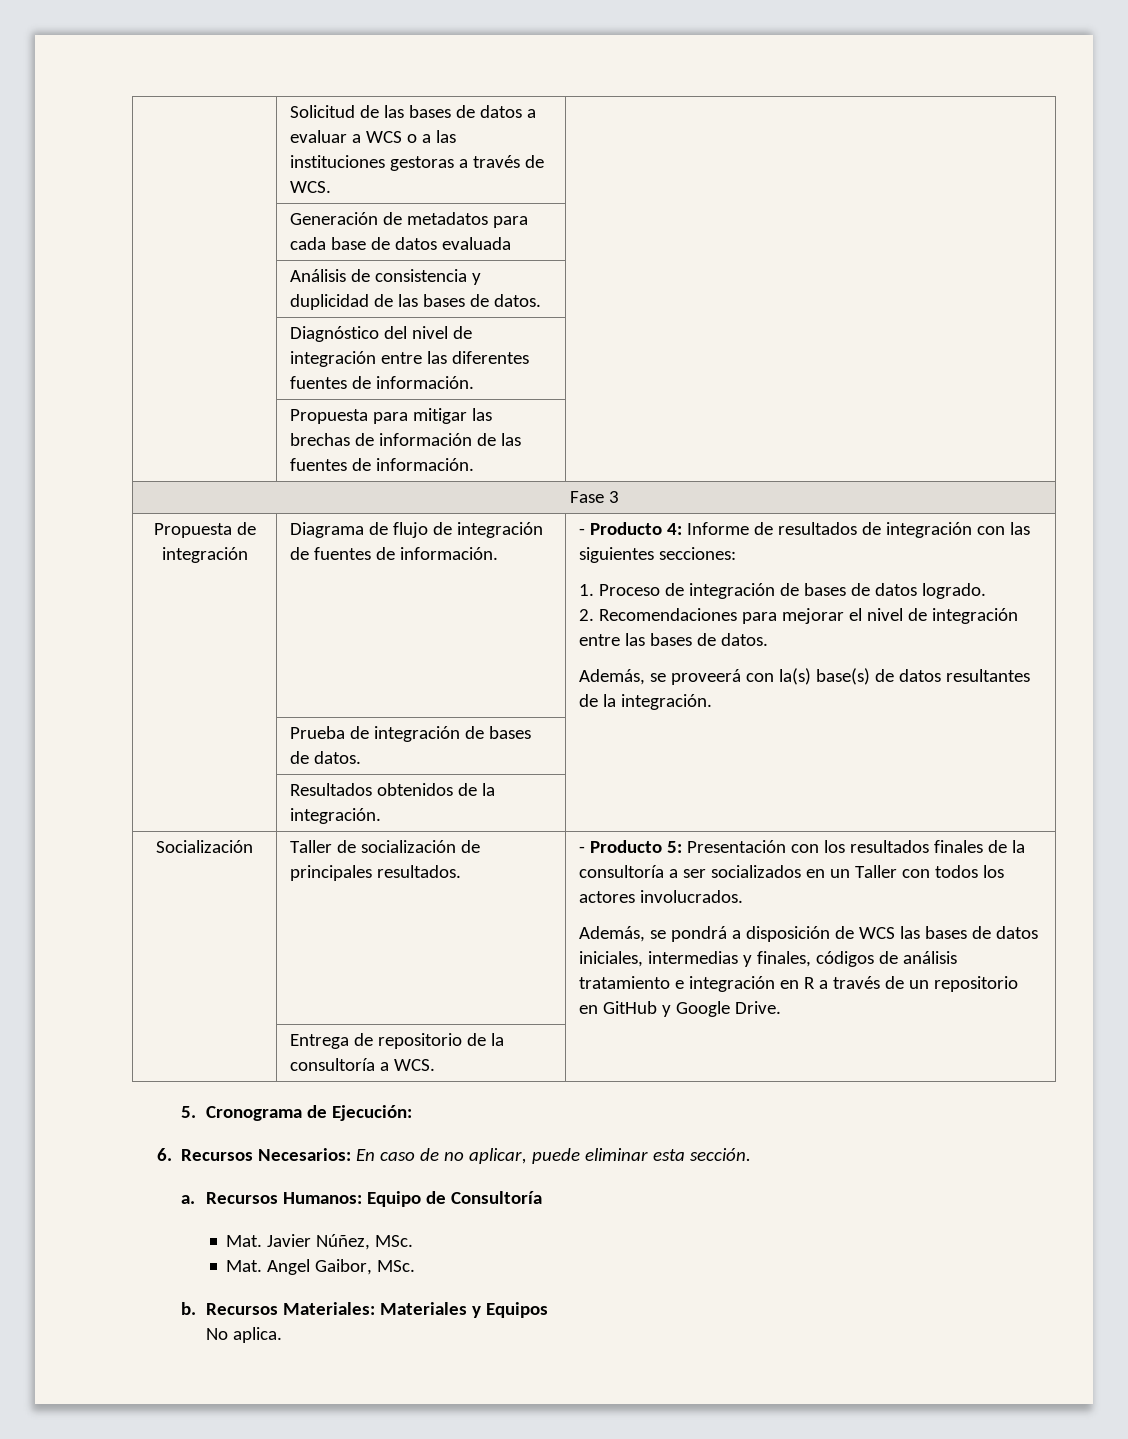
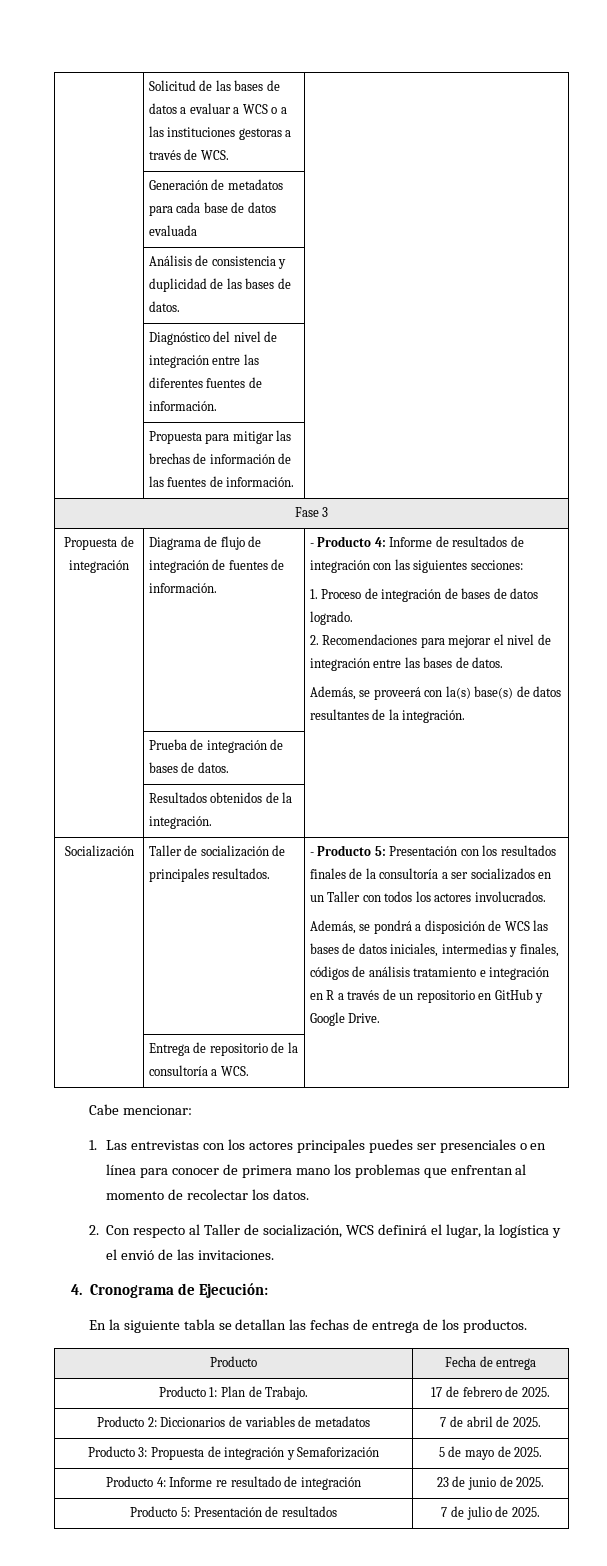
- 5. Cronograma de Ejecución:
- 6. Recursos Necesarios: En caso de no aplicar, puede eliminar esta sección.
- a. Recursos Humanos: Equipo de Consultoría
- Mat. Javier Núñez, MSc.
- Mat. Angel Gaibor, MSc.
- b. Recursos Materiales: Materiales y Equipos
- No aplica.
+ Cabe mencionar:
+ 1. Las entrevistas con los actores principales puedes ser presenciales o en línea para conocer de primera mano los problemas que enfrentan al momento de recolectar los datos.
+ 2. Con respecto al Taller de socialización, WCS definirá el lugar, la logística y el envió de las invitaciones.
+ 4. Cronograma de Ejecución:
+ En la siguiente tabla se detallan las fechas de entrega de los productos.
+ Producto | Fecha de entrega
+ Producto 1: Plan de Trabajo. | 17 de febrero de 2025.
+ Producto 2: Diccionarios de variables de metadatos | 7 de abril de 2025.
+ Producto 3: Propuesta de integración y Semaforización | 5 de mayo de 2025.
+ Producto 4: Informe re resultado de integración | 23 de junio de 2025.
+ Producto 5: Presentación de resultados | 7 de julio de 2025.

